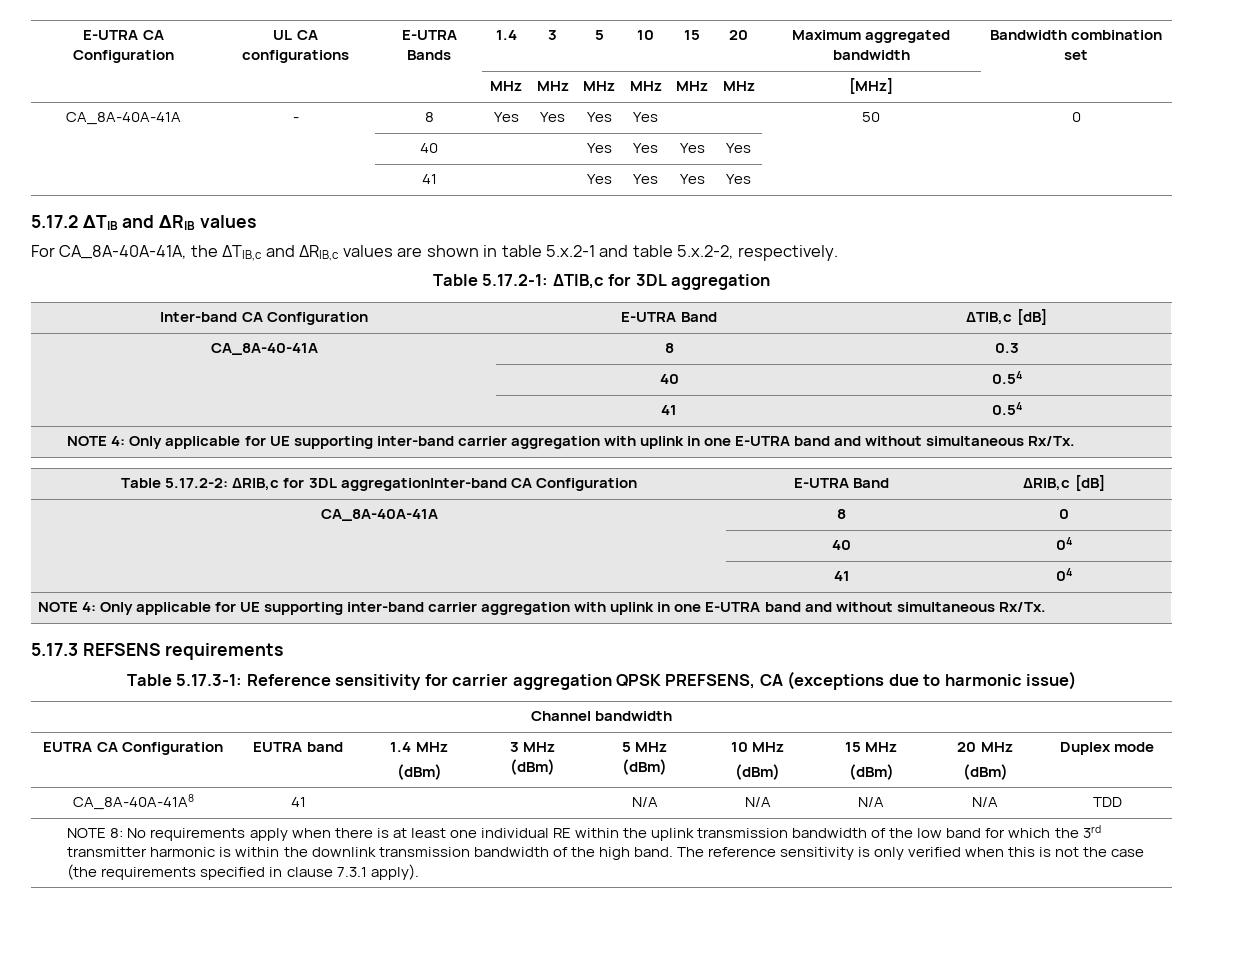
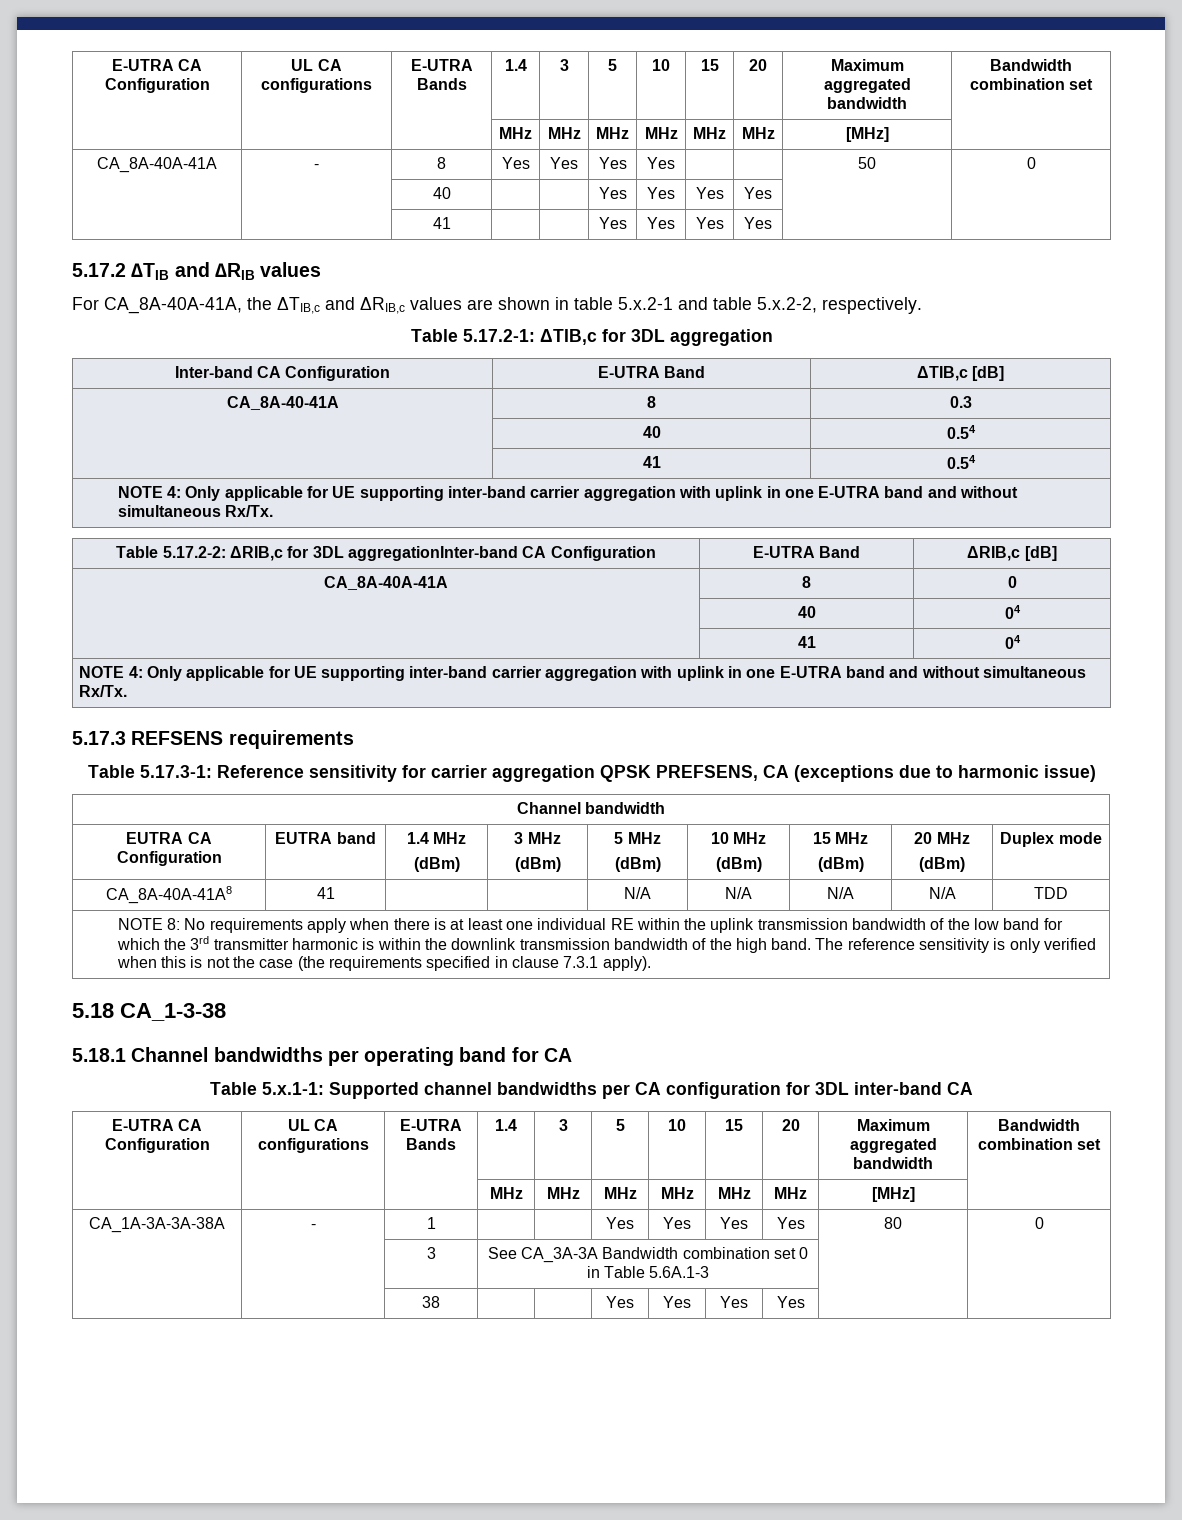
+ 5.18 CA_1-3-38
+ 5.18.1 Channel bandwidths per operating band for CA
+ Table 5.x.1-1: Supported channel bandwidths per CA configuration for 3DL inter-band CA
+ E-UTRA CA Configuration | UL CA configurations | E-UTRA Bands | 1.4 | 3 | 5 | 10 | 15 | 20 | Maximum aggregated bandwidth | Bandwidth combination set
+ | | | MHz | MHz | MHz | MHz | MHz | MHz | [MHz] |
+ CA_1A-3A-3A-38A | - | 1 | | | Yes | Yes | Yes | Yes | 80 | 0
+ | | 3 | See CA_3A-3A Bandwidth combination set 0 in Table 5.6A.1-3 | |
+ | | 38 | | | Yes | Yes | Yes | Yes | |

